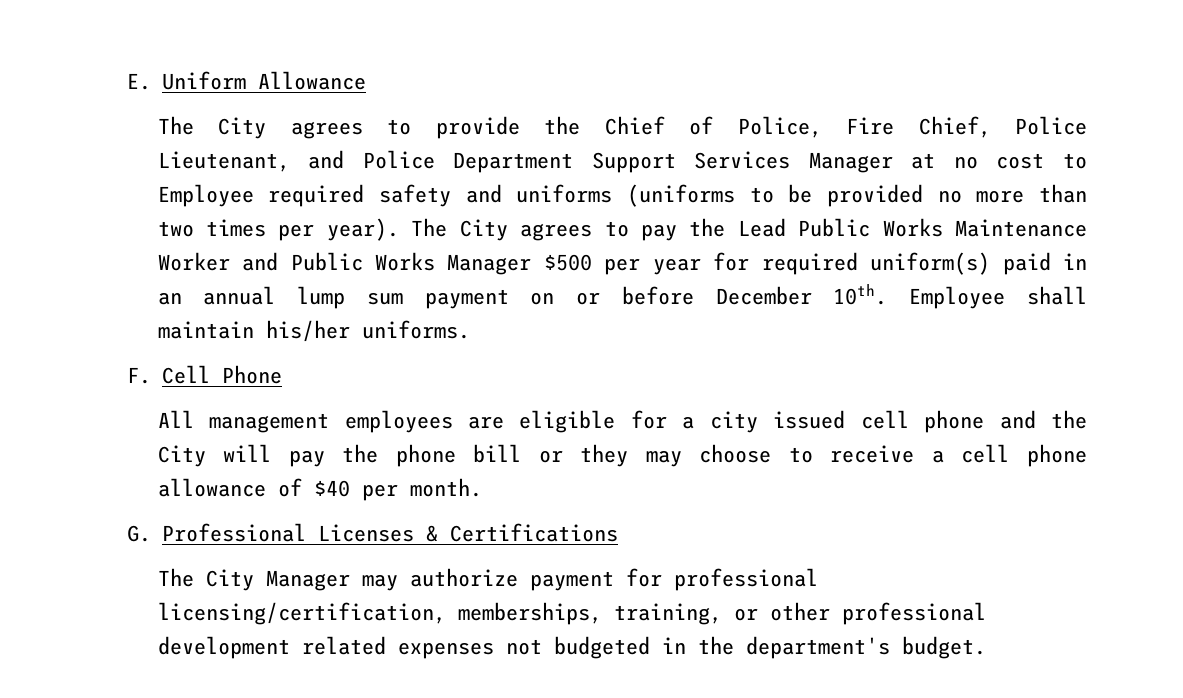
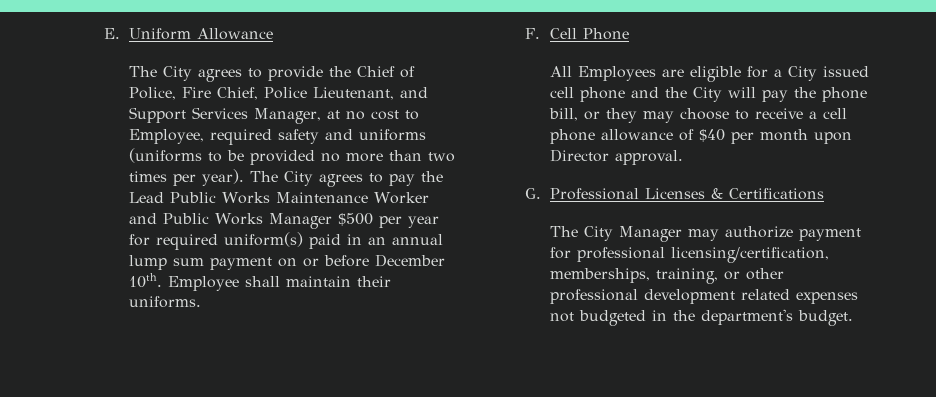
- The City agrees to provide the Chief of Police, Fire Chief, Police Lieutenant, and Police Department Support Services Manager at no cost to Employee required safety and uniforms (uniforms to be provided no more than two times per year).
+ The City agrees to provide the Chief of Police, Fire Chief, Police Lieutenant, and Support Services Manager, at no cost to Employee, required safety and uniforms (uniforms to be provided no more than two times per year).
- Employee shall maintain his/her uniforms.
+ Employee shall maintain their uniforms.
- All management employees are eligible for a city issued cell phone and the City will pay the phone bill or they may choose to receive a cell phone allowance of $40 per month.
+ All Employees are eligible for a City issued cell phone and the City will pay the phone bill, or they may choose to receive a cell phone allowance of $40 per month upon Director approval.

